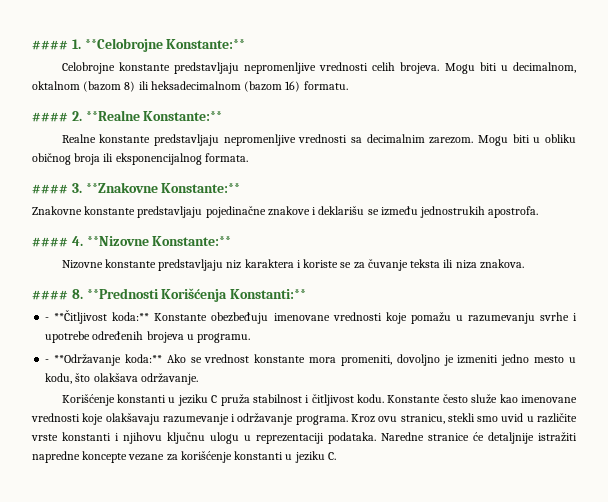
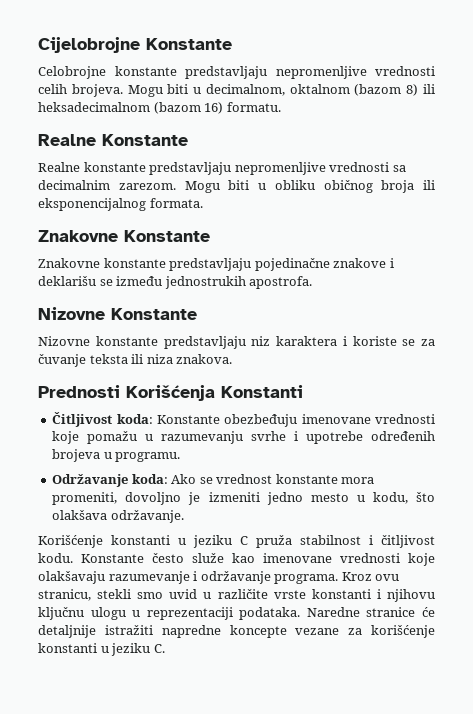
- #### 1. **Celobrojne Konstante:**
+ Cijelobrojne Konstante
- #### 2. **Realne Konstante:**
+ Realne Konstante
- #### 3. **Znakovne Konstante:**
+ Znakovne Konstante
- #### 4. **Nizovne Konstante:**
+ Nizovne Konstante
- #### 8. **Prednosti Korišćenja Konstanti:**
- - **Čitljivost koda:** Konstante obezbeđuju imenovane vrednosti koje pomažu u razumevanju svrhe i upotrebe određenih brojeva u programu.
+ Prednosti Korišćenja Konstanti
+ Čitljivost koda: Konstante obezbeđuju imenovane vrednosti koje pomažu u razumevanju svrhe i upotrebe određenih brojeva u programu.
- - **Održavanje koda:** Ako se vrednost konstante mora promeniti, dovoljno je izmeniti jedno mesto u kodu, što olakšava održavanje.
+ Održavanje koda: Ako se vrednost konstante mora promeniti, dovoljno je izmeniti jedno mesto u kodu, što olakšava održavanje.

